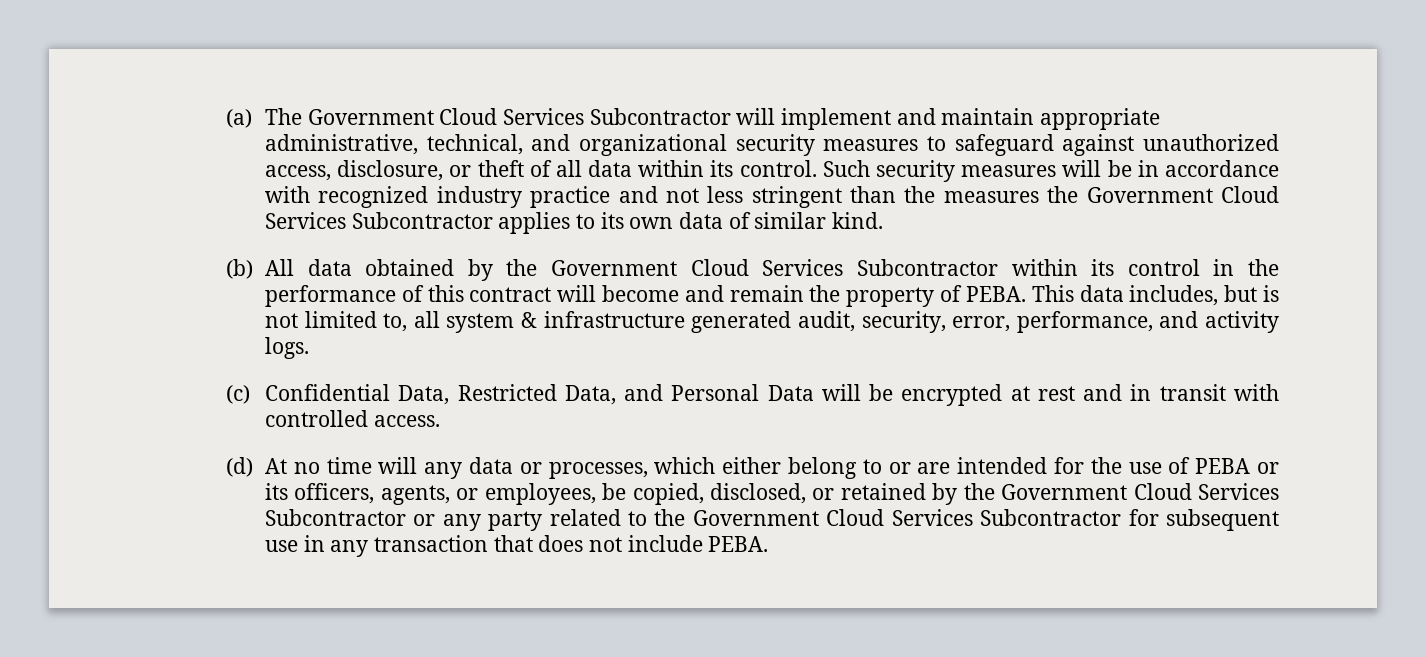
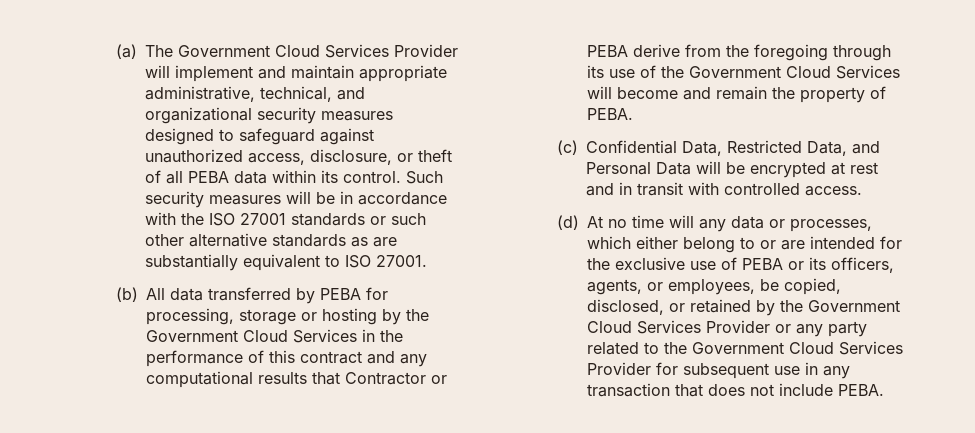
- (a) The Government Cloud Services Subcontractor will implement and maintain appropriate administrative, technical, and organizational security measures to safeguard against unauthorized access, disclosure, or theft of all data within its control.
+ (a) The Government Cloud Services Provider will implement and maintain appropriate administrative, technical, and organizational security measures designed to safeguard against unauthorized access, disclosure, or theft of all PEBA data within its control.
- Such security measures will be in accordance with recognized industry practice and not less stringent than the measures the Government Cloud Services Subcontractor applies to its own data of similar kind.
- (b) All data obtained by the Government Cloud Services Subcontractor within its control in the performance of this contract will become and remain the property of PEBA. This data includes, but is not limited to, all system & infrastructure generated audit, security, error, performance, and activity logs.
+ Such security measures will be in accordance with the ISO 27001 standards or such other alternative standards as are substantially equivalent to ISO 27001.
+ (b) All data transferred by PEBA for processing, storage or hosting by the Government Cloud Services in the performance of this contract and any computational results that Contractor or PEBA derive from the foregoing through its use of the Government Cloud Services will become and remain the property of PEBA.
- (d) At no time will any data or processes, which either belong to or are intended for the use of PEBA or its officers, agents, or employees, be copied, disclosed, or retained by the Government Cloud Services Subcontractor or any party related to the Government Cloud Services Subcontractor for subsequent use in any transaction that does not include PEBA.
+ (d) At no time will any data or processes, which either belong to or are intended for the exclusive use of PEBA or its officers, agents, or employees, be copied, disclosed, or retained by the Government Cloud Services Provider or any party related to the Government Cloud Services Provider for subsequent use in any transaction that does not include PEBA.

